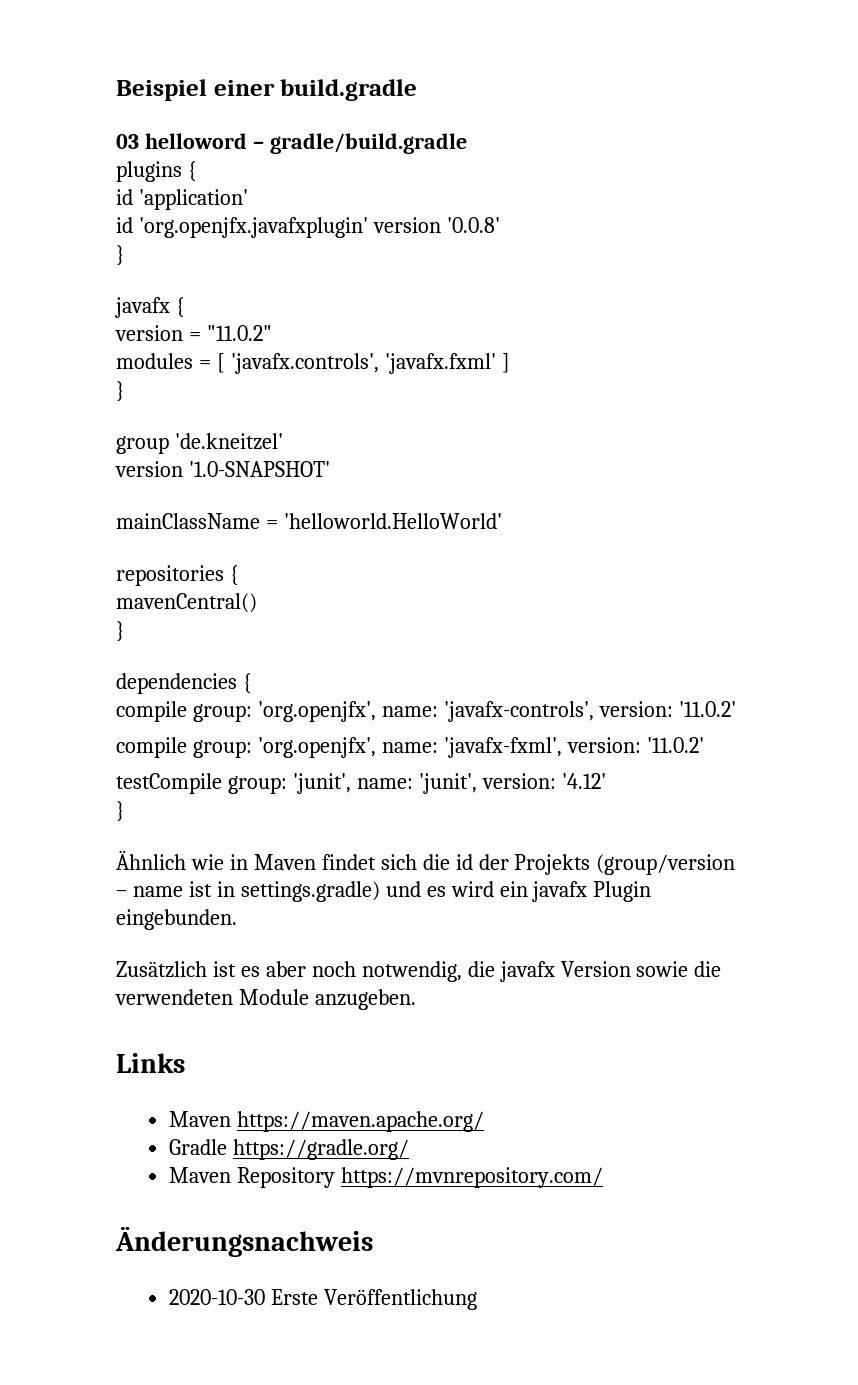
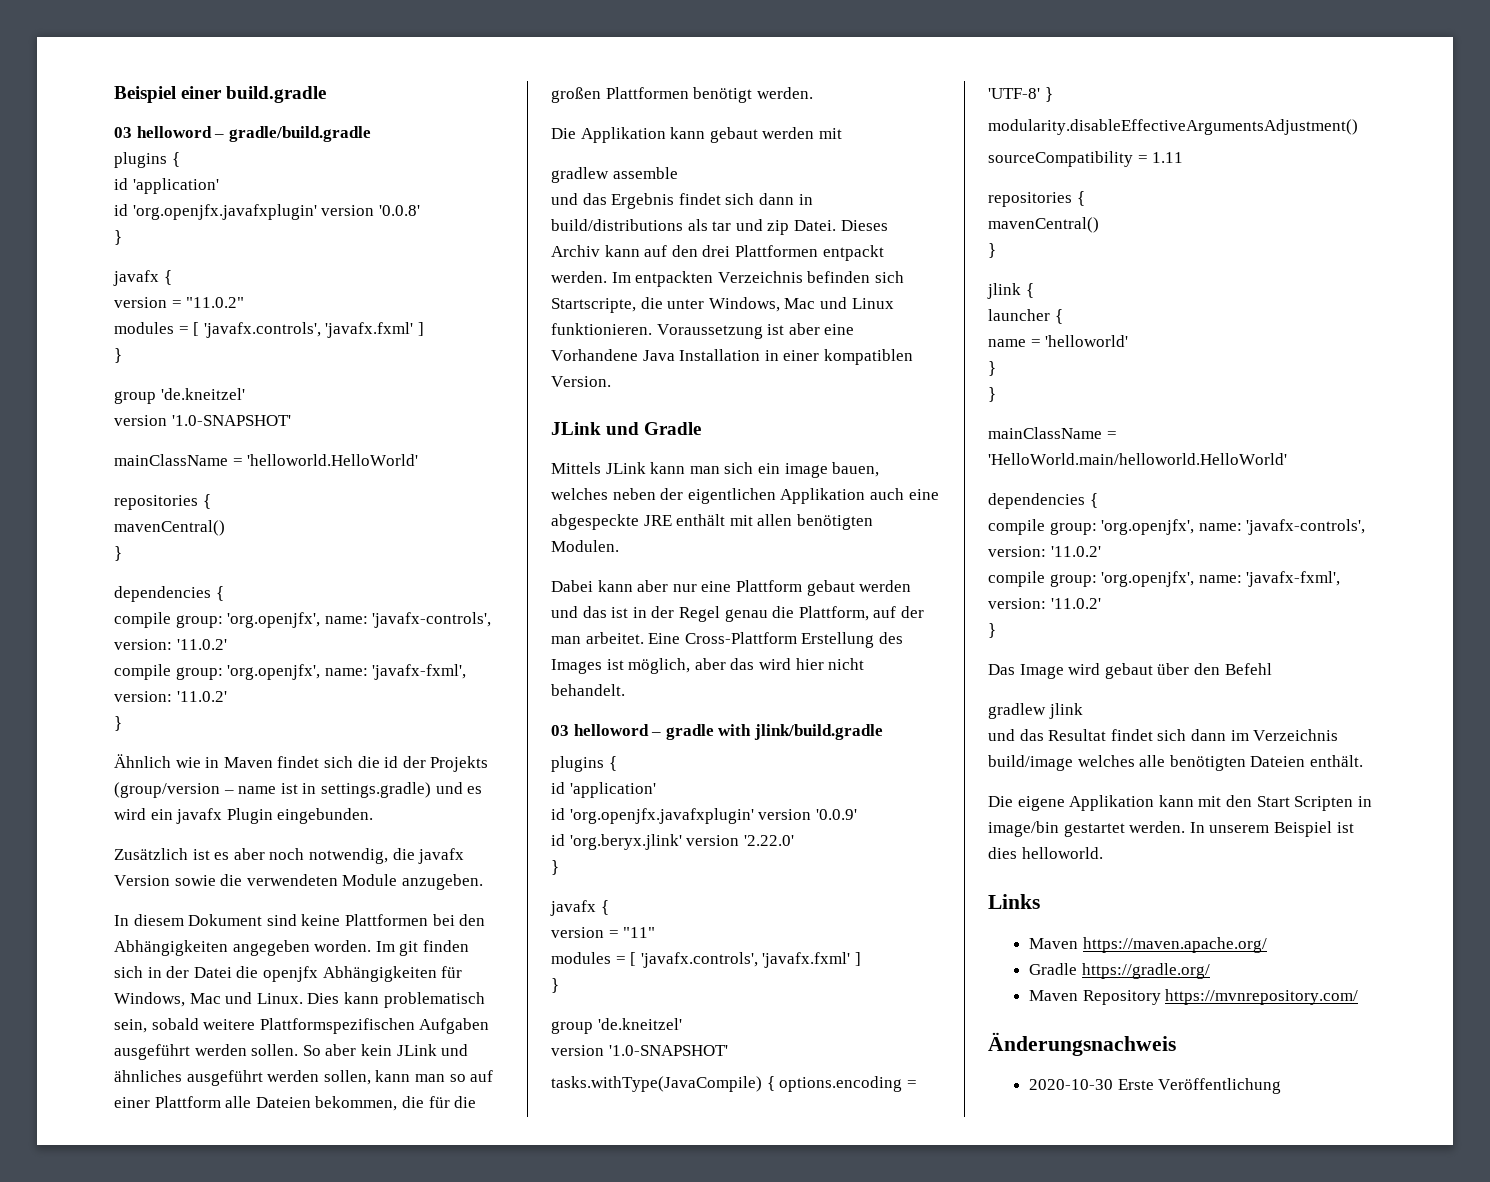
- testCompile group: 'junit', name: 'junit', version: '4.12'
+ In diesem Dokument sind keine Plattformen bei den Abhängigkeiten angegeben worden. Im git finden sich in der Datei die openjfx Abhängigkeiten für Windows, Mac und Linux. Dies kann problematisch sein, sobald weitere Plattformspezifischen Aufgaben ausgeführt werden sollen. So aber kein JLink und ähnliches ausgeführt werden sollen, kann man so auf einer Plattform alle Dateien bekommen, die für die großen Plattformen benötigt werden.
+ Die Applikation kann gebaut werden mit
+ gradlew assemble
+ und das Ergebnis findet sich dann in build/distributions als tar und zip Datei. Dieses Archiv kann auf den drei Plattformen entpackt werden. Im entpackten Verzeichnis befinden sich Startscripte, die unter Windows, Mac und Linux funktionieren. Voraussetzung ist aber eine Vorhandene Java Installation in einer kompatiblen Version.
+ JLink und Gradle
+ Mittels JLink kann man sich ein image bauen, welches neben der eigentlichen Applikation auch eine abgespeckte JRE enthält mit allen benötigten Modulen.
+ Dabei kann aber nur eine Plattform gebaut werden und das ist in der Regel genau die Plattform, auf der man arbeitet. Eine Cross-Plattform Erstellung des Images ist möglich, aber das wird hier nicht behandelt.
+ 03 helloword – gradle with jlink/build.gradle
+ plugins {
+ id 'application'
+ id 'org.openjfx.javafxplugin' version '0.0.9'
+ id 'org.beryx.jlink' version '2.22.0'
+ }
+ javafx {
+ version = "11"
+ modules = [ 'javafx.controls', 'javafx.fxml' ]
+ }
+ group 'de.kneitzel'
+ version '1.0-SNAPSHOT'
+ tasks.withType(JavaCompile) { options.encoding = 'UTF-8' }
+ modularity.disableEffectiveArgumentsAdjustment()
+ sourceCompatibility = 1.11
+ repositories {
+ mavenCentral()
+ }
+ jlink {
+ launcher {
+ name = 'helloworld'
+ }
+ }
+ mainClassName = 'HelloWorld.main/helloworld.HelloWorld'
+ dependencies {
+ compile group: 'org.openjfx', name: 'javafx-controls', version: '11.0.2'
+ compile group: 'org.openjfx', name: 'javafx-fxml', version: '11.0.2'
+ }
+ Das Image wird gebaut über den Befehl
+ gradlew jlink
+ und das Resultat findet sich dann im Verzeichnis build/image welches alle benötigten Dateien enthält.
+ Die eigene Applikation kann mit den Start Scripten in image/bin gestartet werden. In unserem Beispiel ist dies helloworld.

